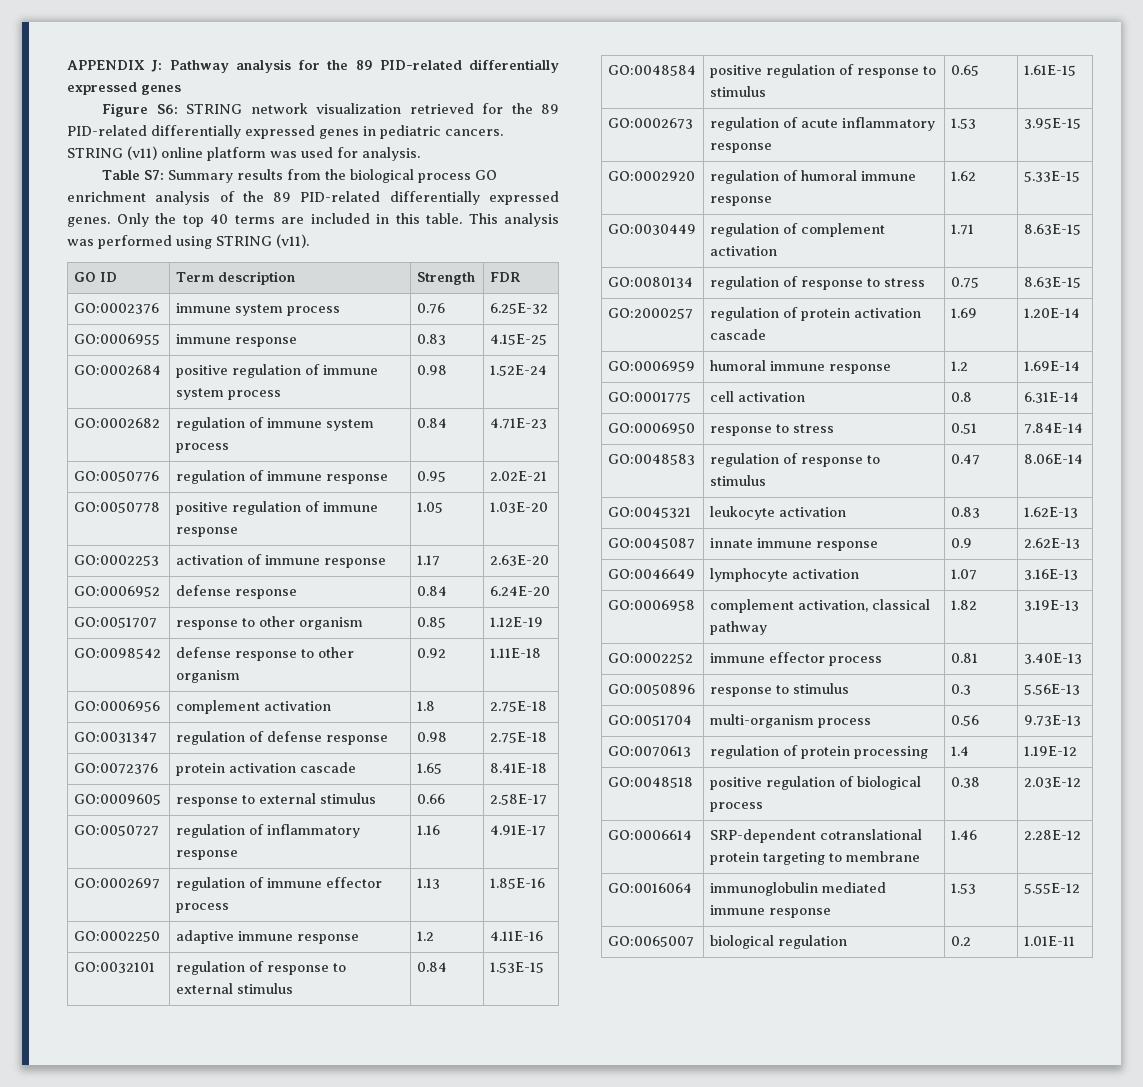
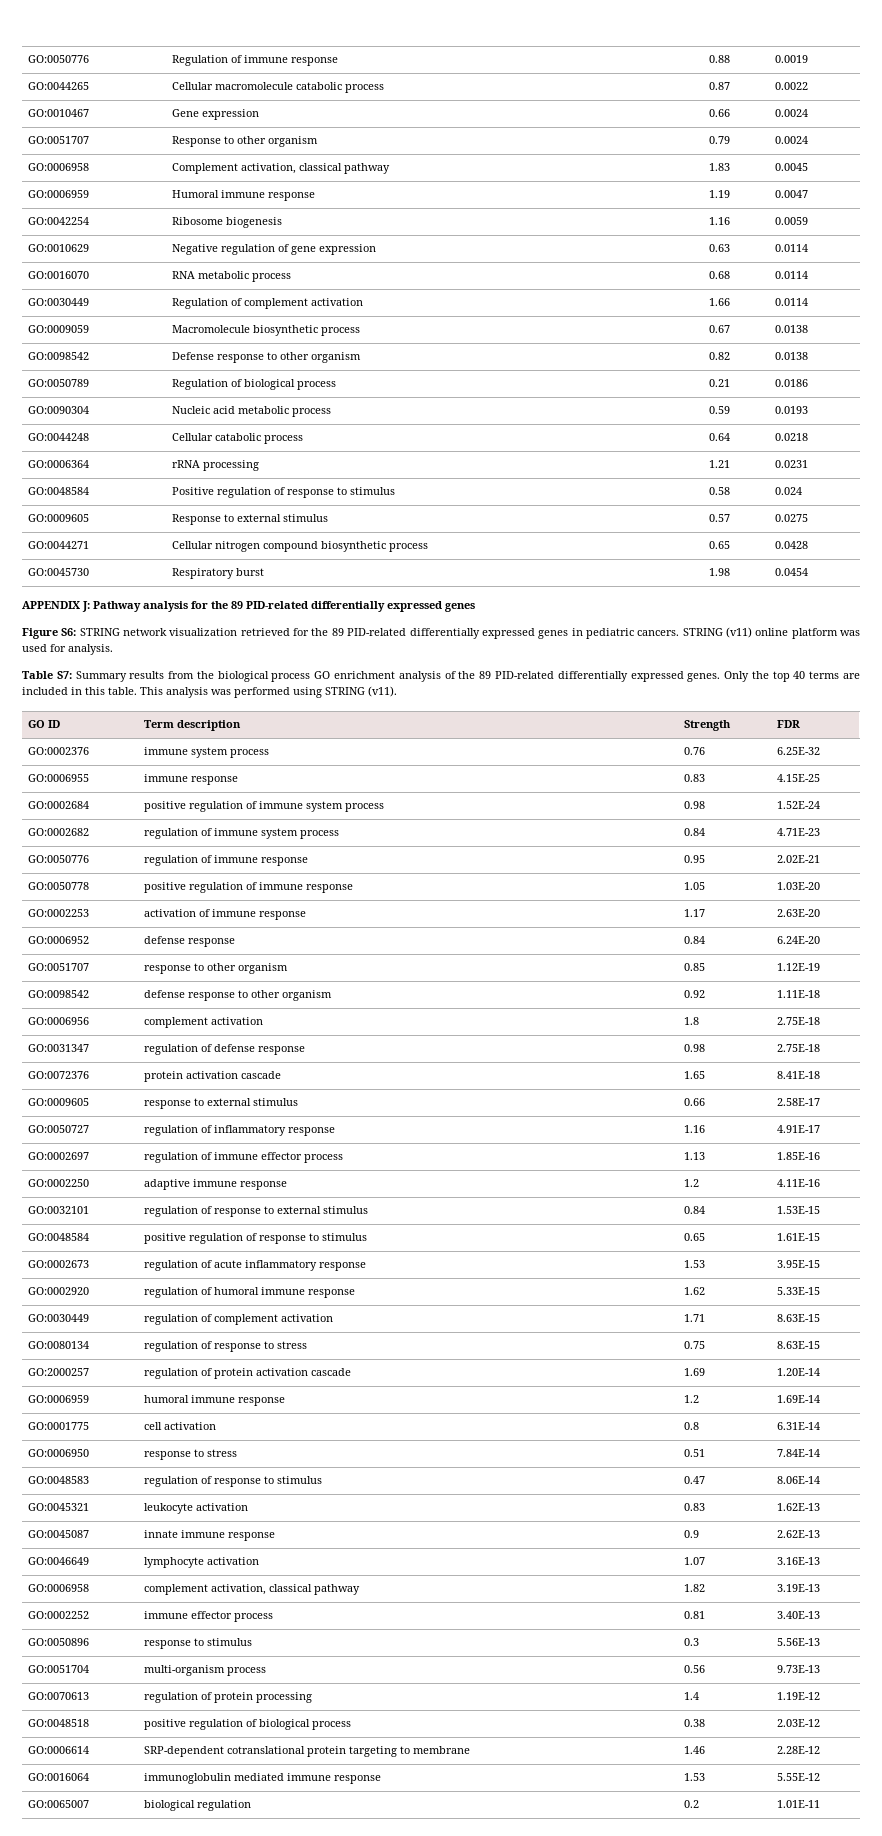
+ GO:0050776 | Regulation of immune response | 0.88 | 0.0019
+ GO:0044265 | Cellular macromolecule catabolic process | 0.87 | 0.0022
+ GO:0010467 | Gene expression | 0.66 | 0.0024
+ GO:0051707 | Response to other organism | 0.79 | 0.0024
+ GO:0006958 | Complement activation, classical pathway | 1.83 | 0.0045
+ GO:0006959 | Humoral immune response | 1.19 | 0.0047
+ GO:0042254 | Ribosome biogenesis | 1.16 | 0.0059
+ GO:0010629 | Negative regulation of gene expression | 0.63 | 0.0114
+ GO:0016070 | RNA metabolic process | 0.68 | 0.0114
+ GO:0030449 | Regulation of complement activation | 1.66 | 0.0114
+ GO:0009059 | Macromolecule biosynthetic process | 0.67 | 0.0138
+ GO:0098542 | Defense response to other organism | 0.82 | 0.0138
+ GO:0050789 | Regulation of biological process | 0.21 | 0.0186
+ GO:0090304 | Nucleic acid metabolic process | 0.59 | 0.0193
+ GO:0044248 | Cellular catabolic process | 0.64 | 0.0218
+ GO:0006364 | rRNA processing | 1.21 | 0.0231
+ GO:0048584 | Positive regulation of response to stimulus | 0.58 | 0.024
+ GO:0009605 | Response to external stimulus | 0.57 | 0.0275
+ GO:0044271 | Cellular nitrogen compound biosynthetic process | 0.65 | 0.0428
+ GO:0045730 | Respiratory burst | 1.98 | 0.0454

